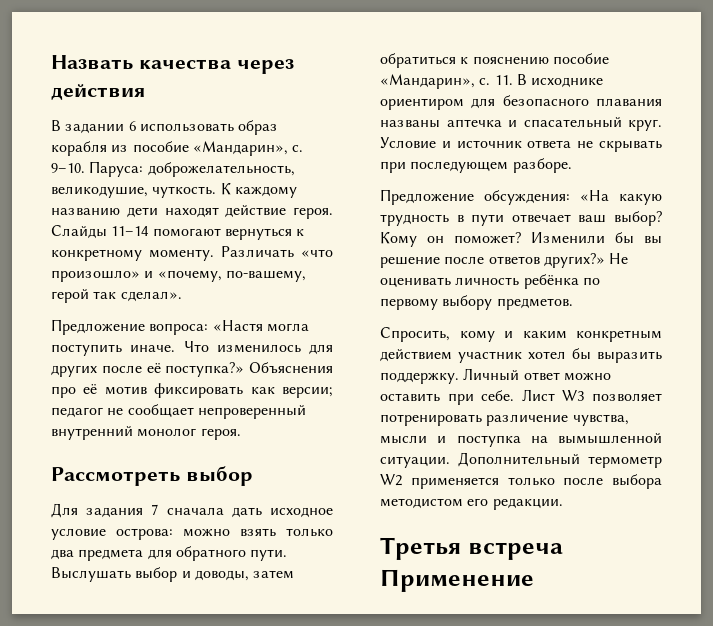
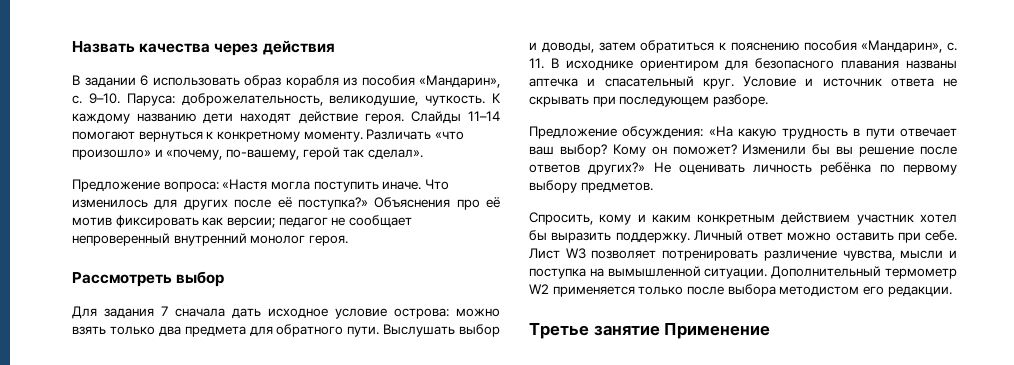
- В задании 6 использовать образ корабля из пособие «Мандарин», с.
+ В задании 6 использовать образ корабля из пособия «Мандарин», с.
- Выслушать выбор и доводы, затем обратиться к пояснению пособие «Мандарин», с.
+ Выслушать выбор и доводы, затем обратиться к пояснению пособия «Мандарин», с.
- Третья встреча Применение
+ Третье занятие Применение

